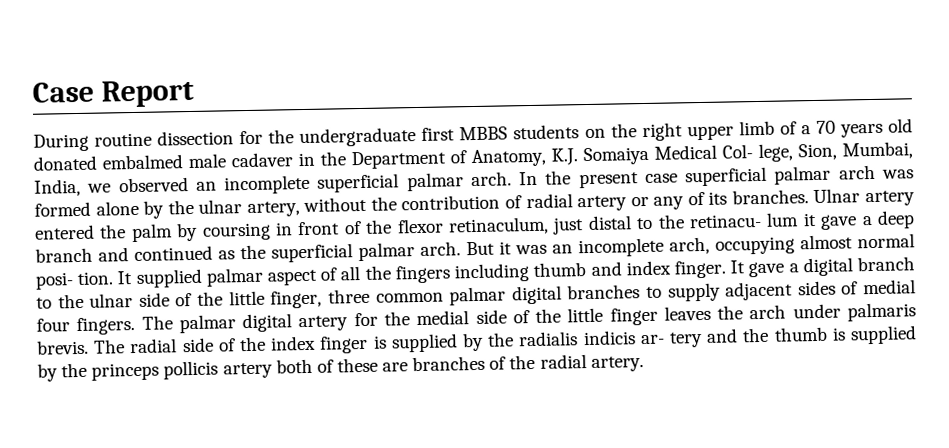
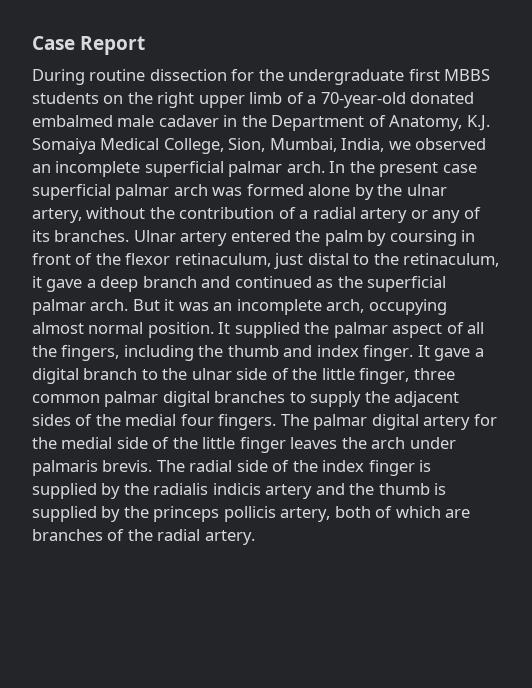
- During routine dissection for the undergraduate first MBBS students on the right upper limb of a 70 years old donated embalmed male cadaver in the Department of Anatomy, K.J. Somaiya Medical Col- lege, Sion, Mumbai, India, we observed an incomplete superficial palmar arch.
+ During routine dissection for the undergraduate first MBBS students on the right upper limb of a 70-year-old donated embalmed male cadaver in the Department of Anatomy, K.J. Somaiya Medical College, Sion, Mumbai, India, we observed an incomplete superficial palmar arch.
- In the present case superficial palmar arch was formed alone by the ulnar artery, without the contribution of radial artery or any of its branches.
+ In the present case superficial palmar arch was formed alone by the ulnar artery, without the contribution of a radial artery or any of its branches.
- Ulnar artery entered the palm by coursing in front of the flexor retinaculum, just distal to the retinacu- lum it gave a deep branch and continued as the superficial palmar arch.
+ Ulnar artery entered the palm by coursing in front of the flexor retinaculum, just distal to the retinaculum, it gave a deep branch and continued as the superficial palmar arch.
- But it was an incomplete arch, occupying almost normal posi- tion.
+ But it was an incomplete arch, occupying almost normal position.
- It supplied palmar aspect of all the fingers including thumb and index finger.
+ It supplied the palmar aspect of all the fingers, including the thumb and index finger.
- It gave a digital branch to the ulnar side of the little finger, three common palmar digital branches to supply adjacent sides of medial four fingers.
+ It gave a digital branch to the ulnar side of the little finger, three common palmar digital branches to supply the adjacent sides of the medial four fingers.
- The radial side of the index finger is supplied by the radialis indicis ar- tery and the thumb is supplied by the princeps pollicis artery both of these are branches of the radial artery.
+ The radial side of the index finger is supplied by the radialis indicis artery and the thumb is supplied by the princeps pollicis artery, both of which are branches of the radial artery.

